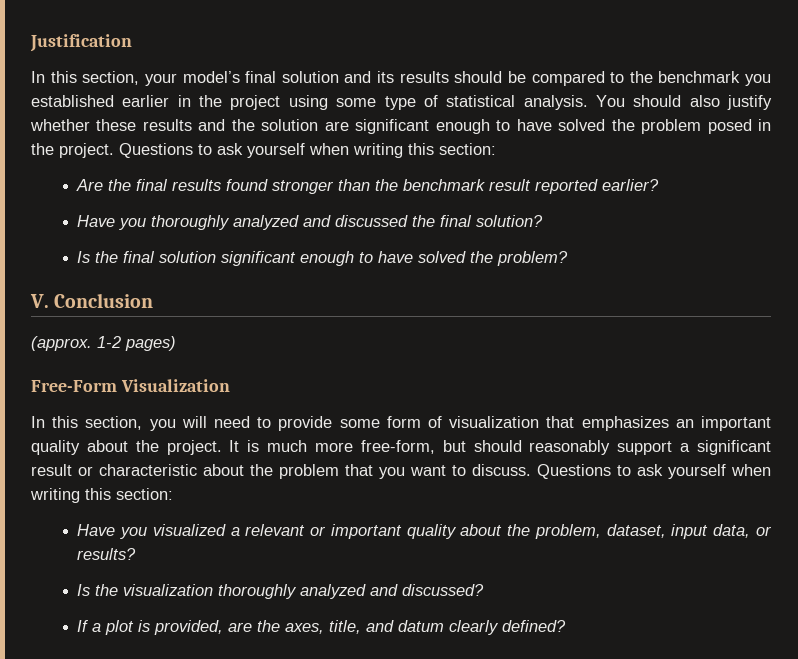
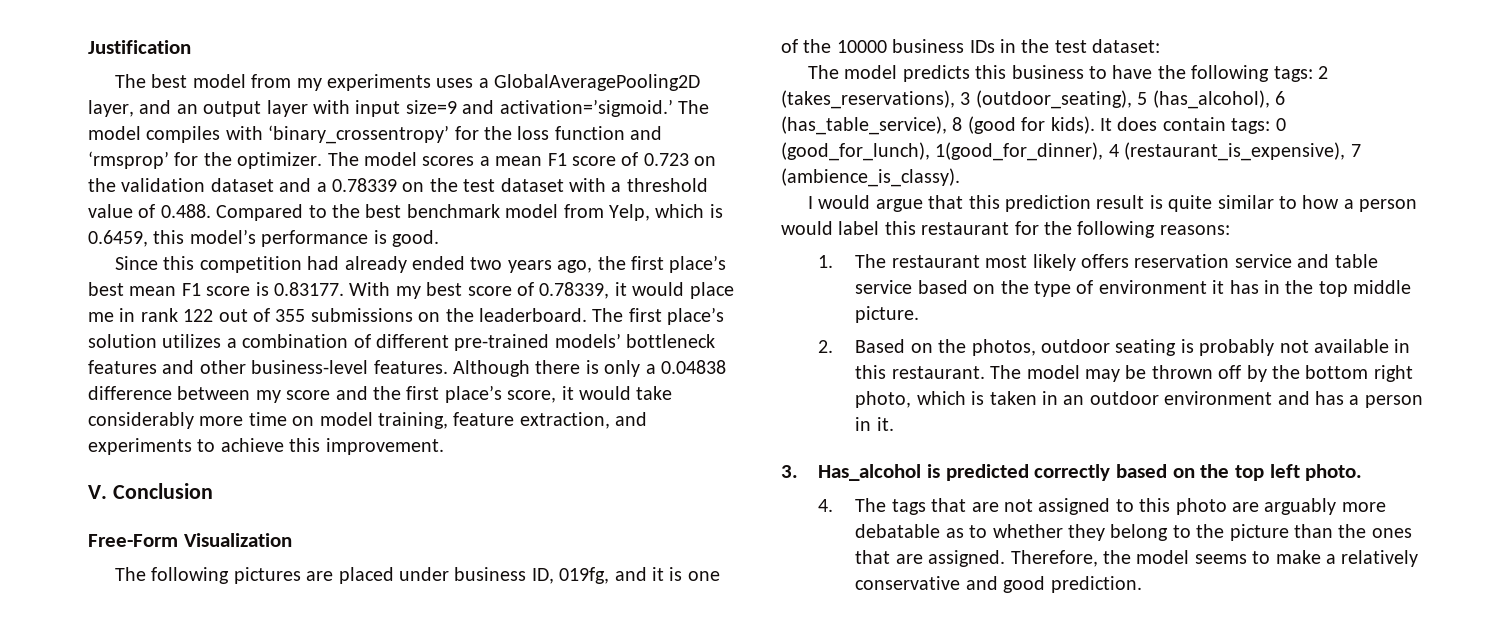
- In this section, your model’s final solution and its results should be compared to the benchmark you established earlier in the project using some type of statistical analysis. You should also justify whether these results and the solution are significant enough to have solved the problem posed in the project. Questions to ask yourself when writing this section:
- Are the final results found stronger than the benchmark result reported earlier?
- Have you thoroughly analyzed and discussed the final solution?
- Is the final solution significant enough to have solved the problem?
+ The best model from my experiments uses a GlobalAveragePooling2D layer, and an output layer with input size=9 and activation=’sigmoid.’ The model compiles with ‘binary_crossentropy’ for the loss function and ‘rmsprop’ for the optimizer. The model scores a mean F1 score of 0.723 on the validation dataset and a 0.78339 on the test dataset with a threshold value of 0.488. Compared to the best benchmark model from Yelp, which is 0.6459, this model’s performance is good.
+ Since this competition had already ended two years ago, the first place’s best mean F1 score is 0.83177. With my best score of 0.78339, it would place me in rank 122 out of 355 submissions on the leaderboard. The first place’s solution utilizes a combination of different pre-trained models’ bottleneck features and other business-level features. Although there is only a 0.04838 difference between my score and the first place’s score, it would take considerably more time on model training, feature extraction, and experiments to achieve this improvement.
- (approx. 1-2 pages)
- In this section, you will need to provide some form of visualization that emphasizes an important quality about the project. It is much more free-form, but should reasonably support a significant result or characteristic about the problem that you want to discuss. Questions to ask yourself when writing this section:
- Have you visualized a relevant or important quality about the problem, dataset, input data, or results?
- Is the visualization thoroughly analyzed and discussed?
- If a plot is provided, are the axes, title, and datum clearly defined?
+ The following pictures are placed under business ID, 019fg, and it is one of the 10000 business IDs in the test dataset:
+ The model predicts this business to have the following tags: 2 (takes_reservations), 3 (outdoor_seating), 5 (has_alcohol), 6 (has_table_service), 8 (good for kids). It does contain tags: 0 (good_for_lunch), 1(good_for_dinner), 4 (restaurant_is_expensive), 7 (ambience_is_classy).
+ I would argue that this prediction result is quite similar to how a person would label this restaurant for the following reasons:
+ 1. The restaurant most likely offers reservation service and table service based on the type of environment it has in the top middle picture.
+ 2. Based on the photos, outdoor seating is probably not available in this restaurant. The model may be thrown off by the bottom right photo, which is taken in an outdoor environment and has a person in it.
+ 3. Has_alcohol is predicted correctly based on the top left photo.
+ 4. The tags that are not assigned to this photo are arguably more debatable as to whether they belong to the picture than the ones that are assigned. Therefore, the model seems to make a relatively conservative and good prediction.

